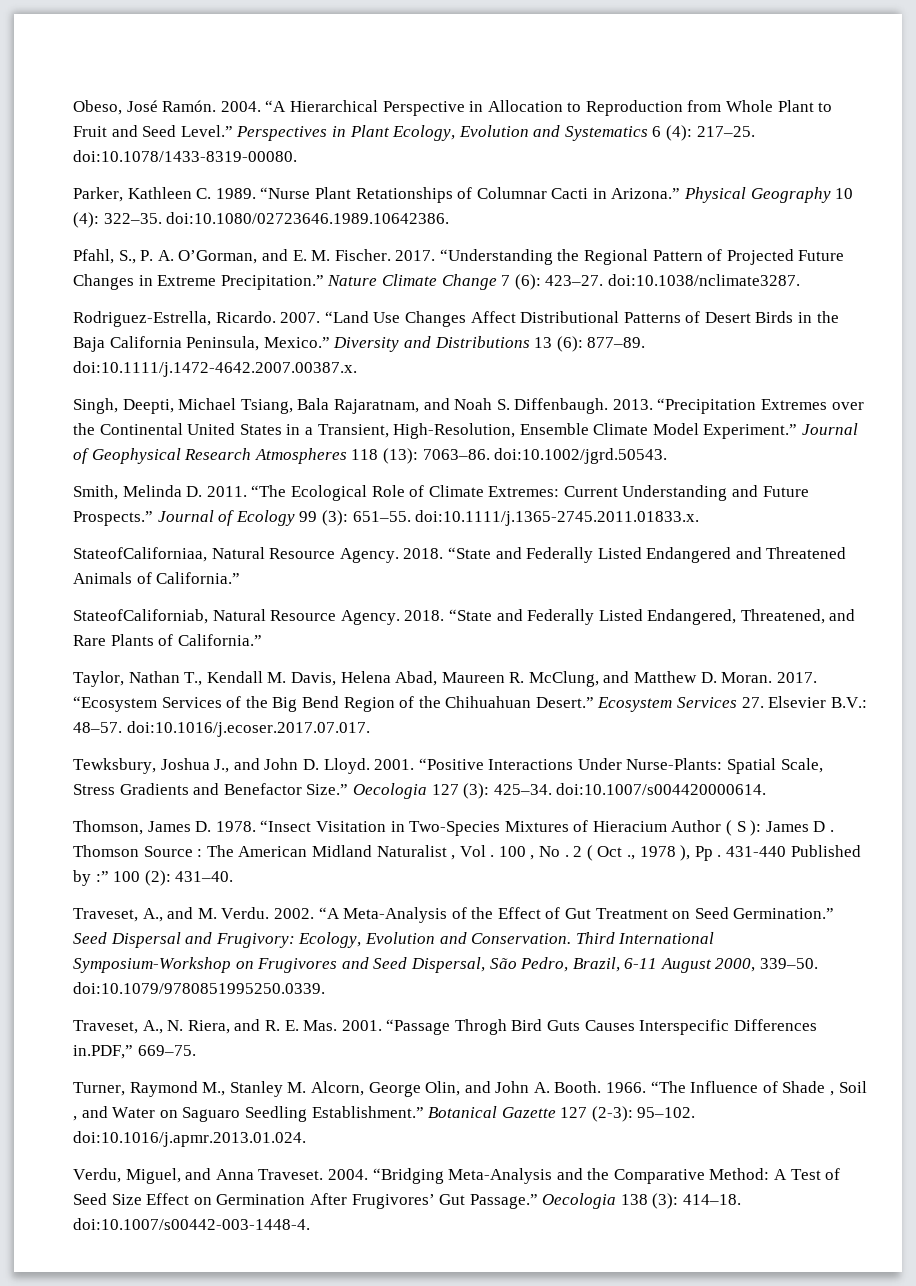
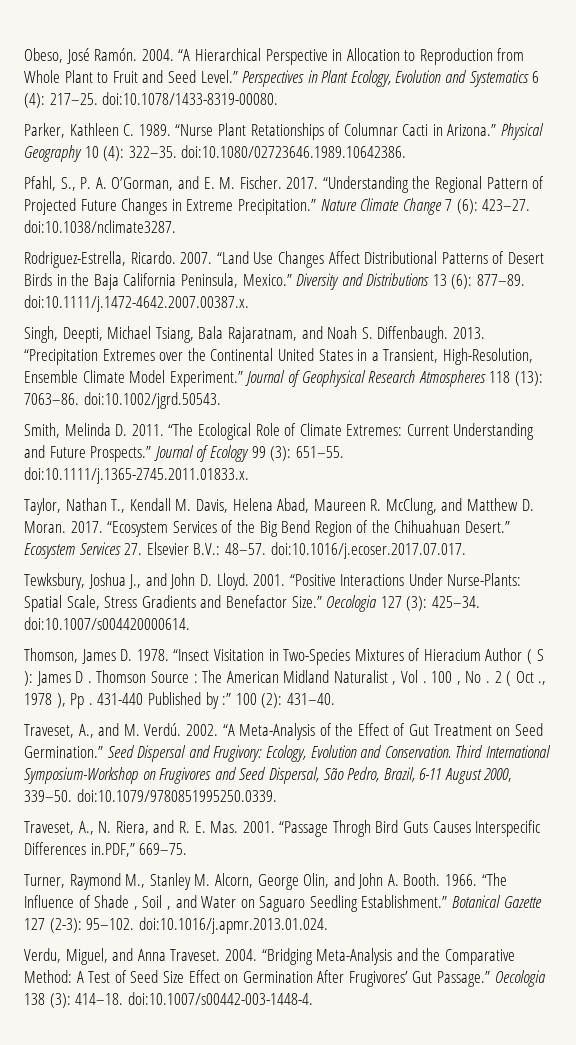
- StateofCaliforniaa, Natural Resource Agency. 2018. “State and Federally Listed Endangered and Threatened Animals of California.”
- StateofCaliforniab, Natural Resource Agency. 2018. “State and Federally Listed Endangered, Threatened, and Rare Plants of California.”
- Traveset, A., and M. Verdu.
+ Traveset, A., and M. Verdú.

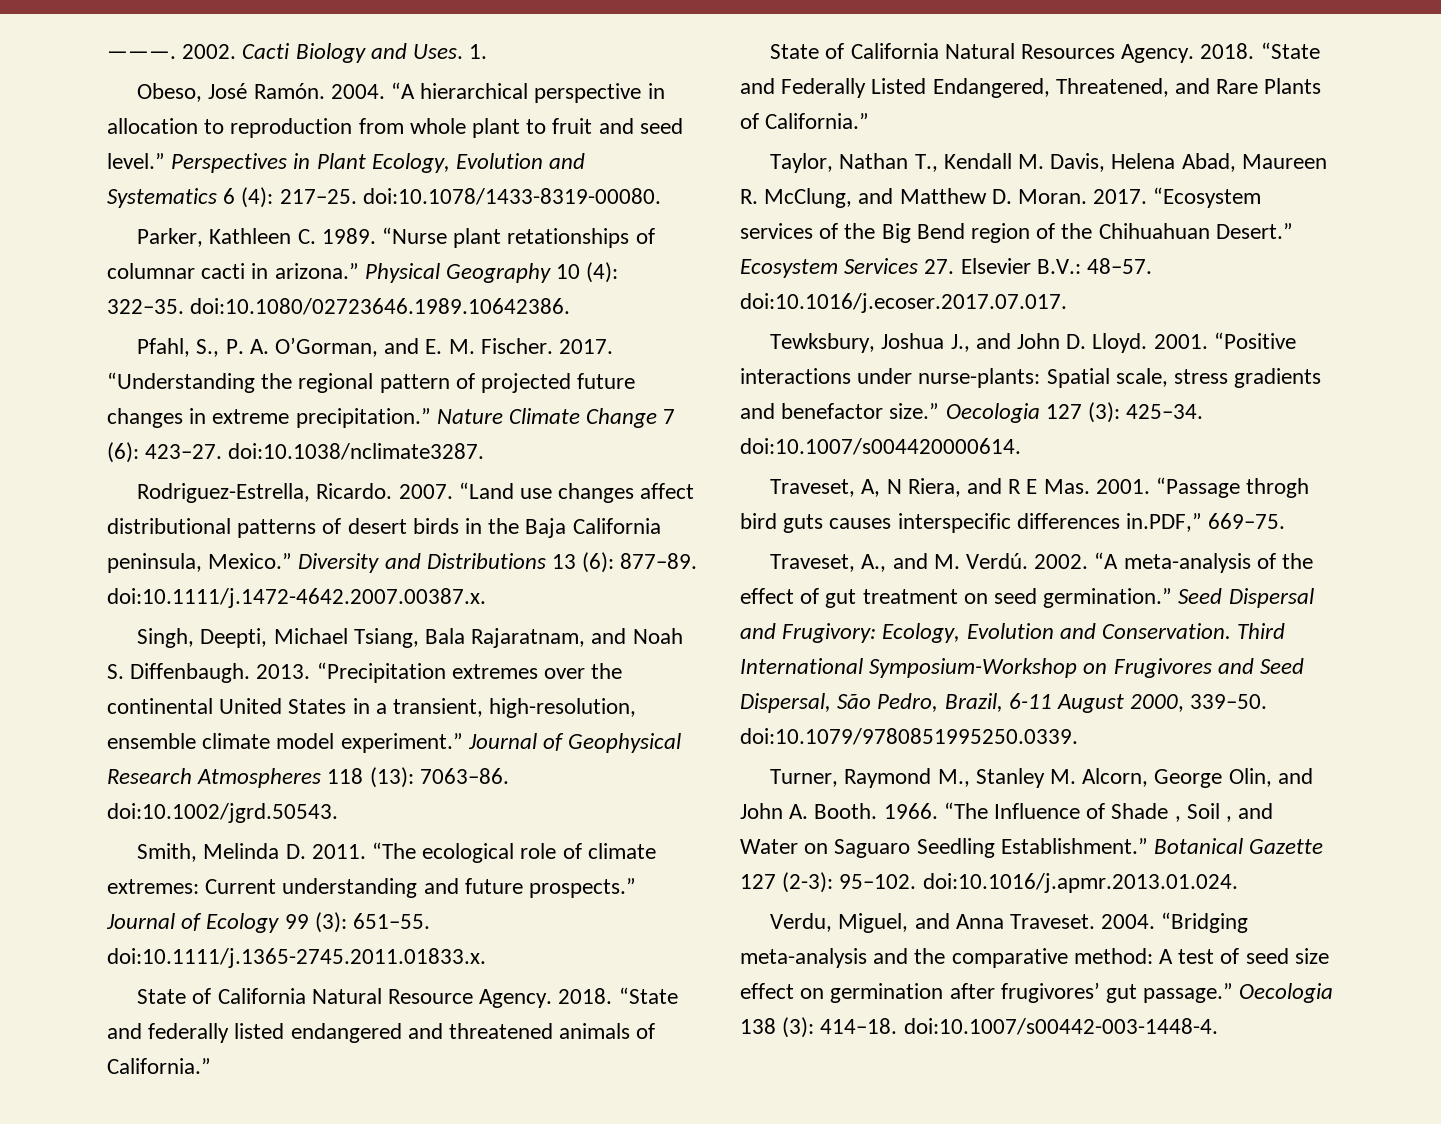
+ ———. 2002. Cacti Biology and Uses. 1.
- “A Hierarchical Perspective in Allocation to Reproduction from Whole Plant to Fruit and Seed Level.”
+ “A hierarchical perspective in allocation to reproduction from whole plant to fruit and seed level.”
- “Nurse Plant Retationships of Columnar Cacti in Arizona.”
+ “Nurse plant retationships of columnar cacti in arizona.”
- “Understanding the Regional Pattern of Projected Future Changes in Extreme Precipitation.”
+ “Understanding the regional pattern of projected future changes in extreme precipitation.”
- “Land Use Changes Affect Distributional Patterns of Desert Birds in the Baja California Peninsula, Mexico.”
+ “Land use changes affect distributional patterns of desert birds in the Baja California peninsula, Mexico.”
- “Precipitation Extremes over the Continental United States in a Transient, High-Resolution, Ensemble Climate Model Experiment.”
+ “Precipitation extremes over the continental United States in a transient, high-resolution, ensemble climate model experiment.”
- “The Ecological Role of Climate Extremes: Current Understanding and Future Prospects.”
+ “The ecological role of climate extremes: Current understanding and future prospects.”
+ State of California Natural Resource Agency. 2018. “State and federally listed endangered and threatened animals of California.”
+ State of California Natural Resources Agency. 2018. “State and Federally Listed Endangered, Threatened, and Rare Plants of California.”
- “Ecosystem Services of the Big Bend Region of the Chihuahuan Desert.”
+ “Ecosystem services of the Big Bend region of the Chihuahuan Desert.”
- “Positive Interactions Under Nurse-Plants: Spatial Scale, Stress Gradients and Benefactor Size.”
+ “Positive interactions under nurse-plants: Spatial scale, stress gradients and benefactor size.”
- Thomson, James D. 1978. “Insect Visitation in Two-Species Mixtures of Hieracium Author ( S ): James D . Thomson Source : The American Midland Naturalist , Vol . 100 , No . 2 ( Oct ., 1978 ), Pp . 431-440 Published by :” 100 (2): 431–40.
+ Traveset, A, N Riera, and R E Mas. 2001. “Passage throgh bird guts causes interspecific differences in.PDF,” 669–75.
- “A Meta-Analysis of the Effect of Gut Treatment on Seed Germination.”
+ “A meta-analysis of the effect of gut treatment on seed germination.”
- Traveset, A., N. Riera, and R. E. Mas. 2001. “Passage Throgh Bird Guts Causes Interspecific Differences in.PDF,” 669–75.
- “Bridging Meta-Analysis and the Comparative Method: A Test of Seed Size Effect on Germination After Frugivores’ Gut Passage.”
+ “Bridging meta-analysis and the comparative method: A test of seed size effect on germination after frugivores’ gut passage.”

